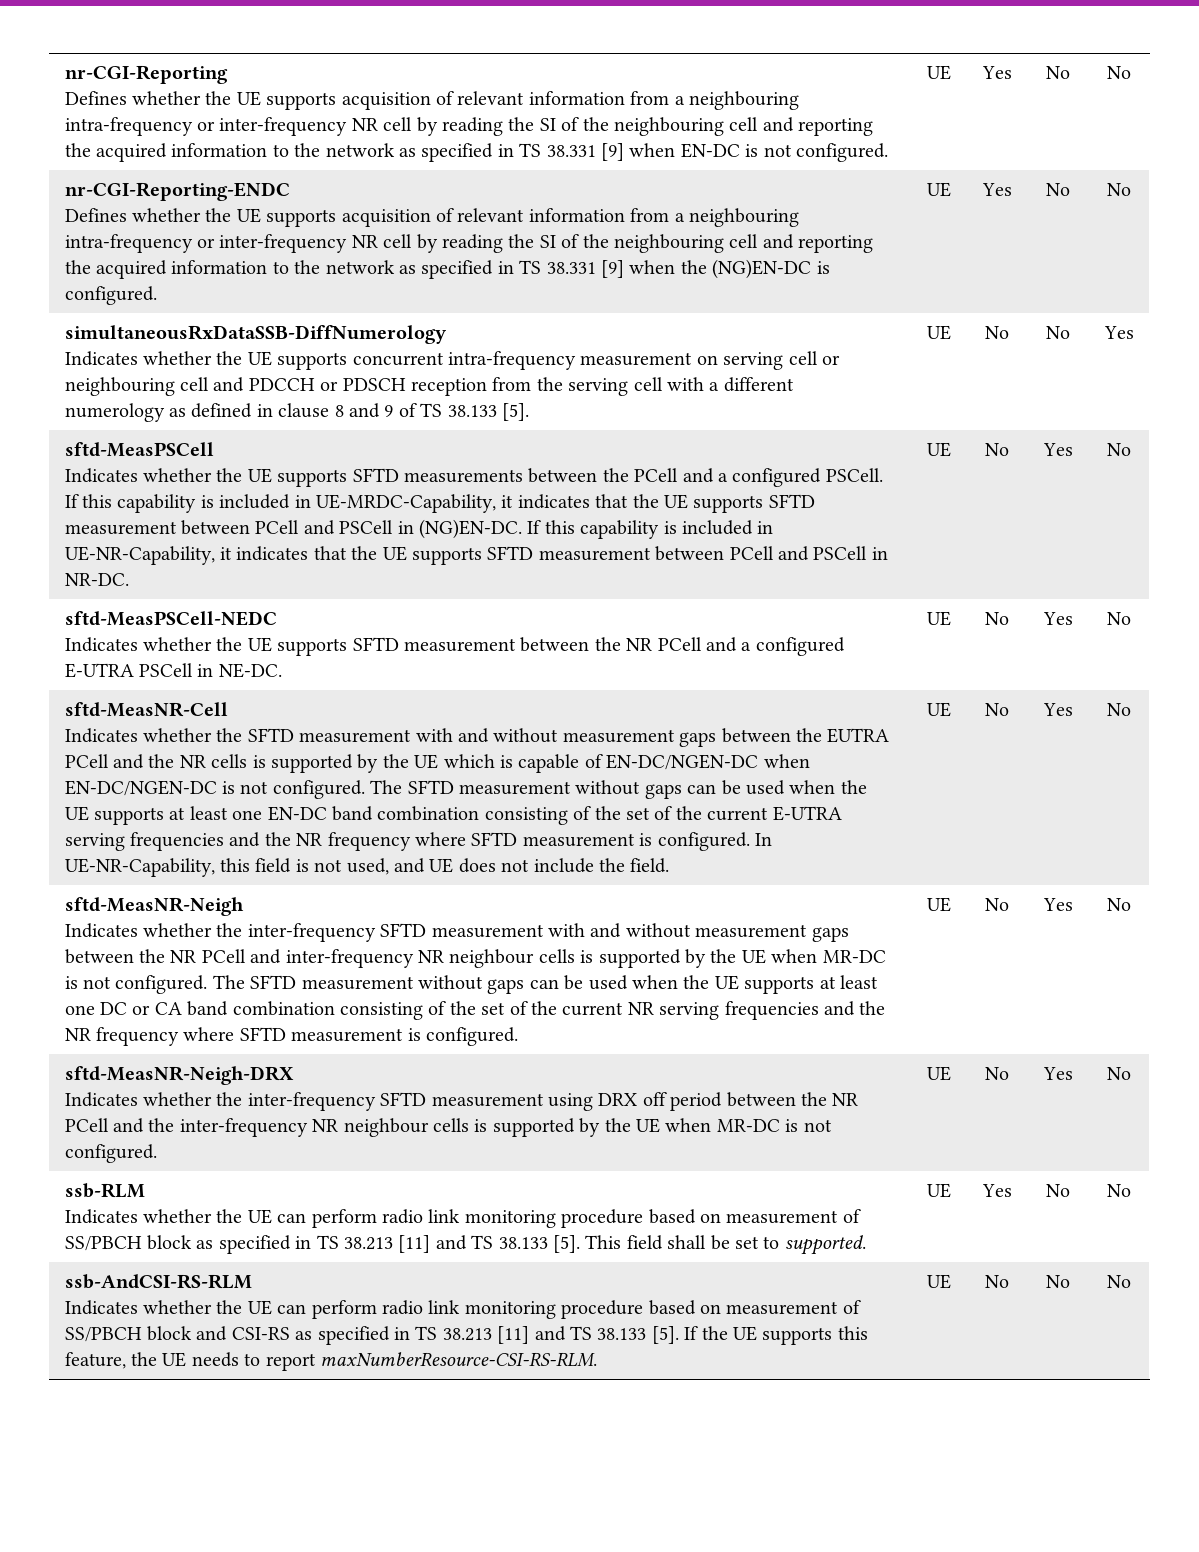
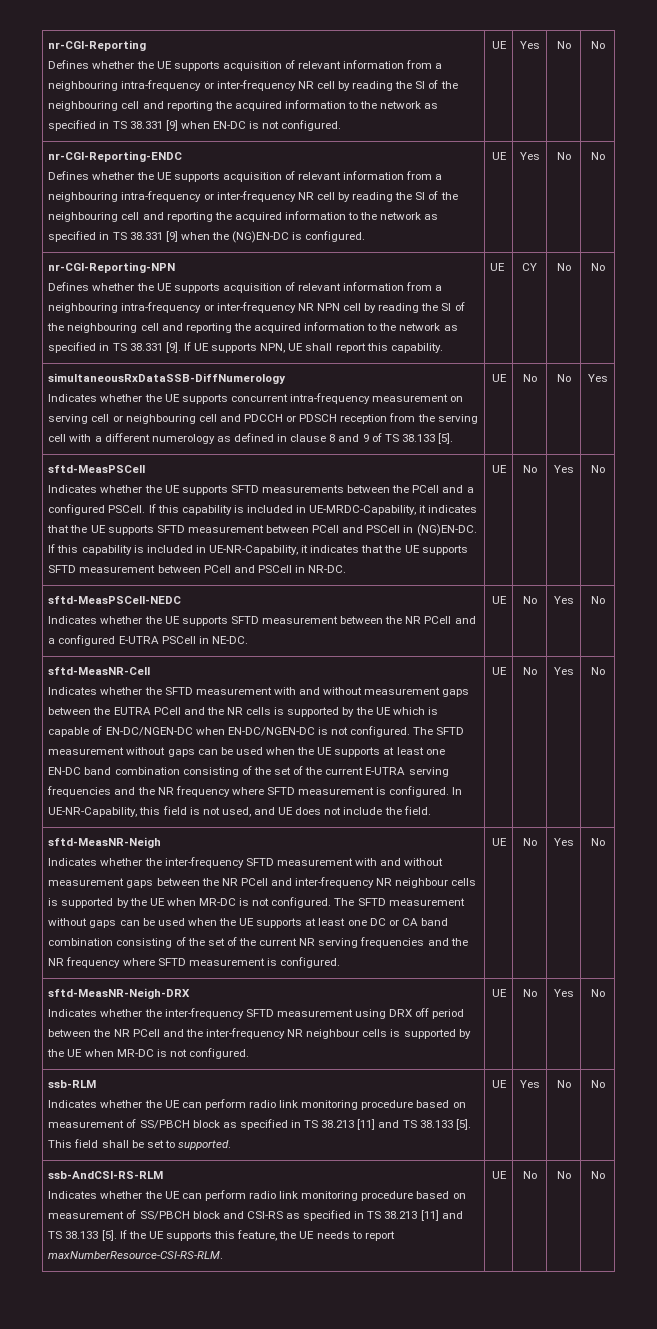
+ nr-CGI-Reporting-NPN
+ Defines whether the UE supports acquisition of relevant information from a neighbouring intra-frequency or inter-frequency NR NPN cell by reading the SI of the neighbouring cell and reporting the acquired information to the network as specified in TS 38.331 [9]. If UE supports NPN, UE shall report this capability. | UE | CY | No | No

